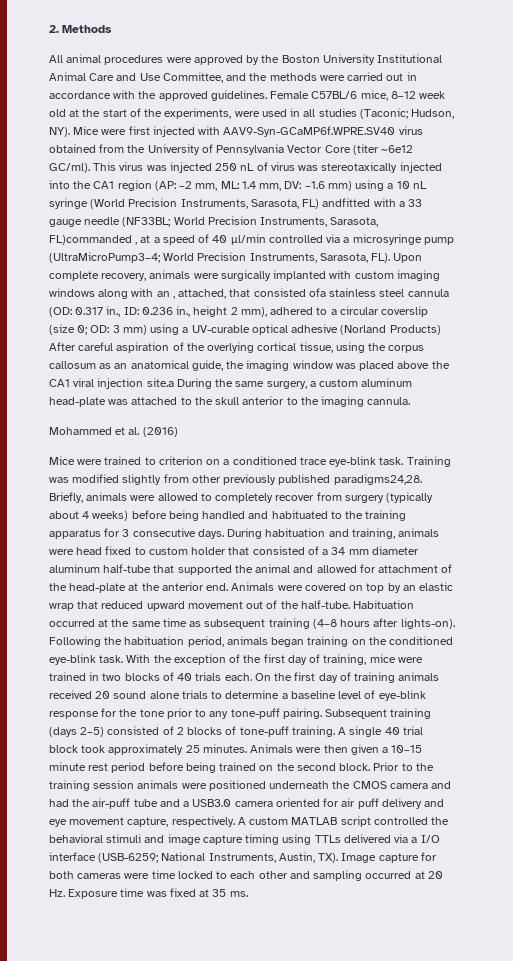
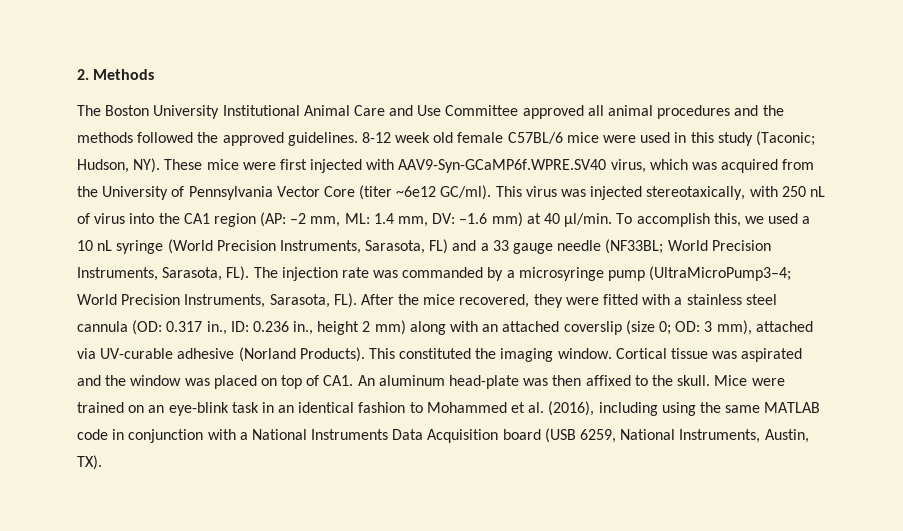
- All animal procedures were approved by the Boston University Institutional Animal Care and Use Committee, and the methods were carried out in accordance with the approved guidelines. Female C57BL/6 mice, 8–12 week old at the start of the experiments, were used in all studies (Taconic; Hudson, NY). Mice were first injected with AAV9-Syn-GCaMP6f.WPRE.SV40 virus obtained from the University of Pennsylvania Vector Core (titer ~6e12 GC/ml).
+ The Boston University Institutional Animal Care and Use Committee approved all animal procedures and the methods followed the approved guidelines. 8-12 week old female C57BL/6 mice were used in this study (Taconic; Hudson, NY). These mice were first injected with AAV9-Syn-GCaMP6f.WPRE.SV40 virus, which was acquired from the University of Pennsylvania Vector Core (titer ~6e12 GC/ml).
- This virus was injected 250 nL of virus was stereotaxically injected into the CA1 region (AP:
+ This virus was injected stereotaxically, with 250 nL of virus into the CA1 region (AP:
- –1.6 mm) using a 10 nL syringe (World Precision Instruments, Sarasota, FL) andfitted with a 33 gauge needle (NF33BL;
+ –1.6 mm) at 40 µl/min. To accomplish this, we used a 10 nL syringe (World Precision Instruments, Sarasota, FL) and a 33 gauge needle (NF33BL;
- World Precision Instruments, Sarasota, FL)commanded , at a speed of 40 µl/min controlled via a microsyringe pump (UltraMicroPump3–4;
+ World Precision Instruments, Sarasota, FL). The injection rate was commanded by a microsyringe pump (UltraMicroPump3–4;
- World Precision Instruments, Sarasota, FL). Upon complete recovery, animals were surgically implanted with custom imaging windows along with an , attached, that consisted ofa stainless steel cannula (OD:
+ World Precision Instruments, Sarasota, FL). After the mice recovered, they were fitted with a stainless steel cannula (OD:
- 0.236 in., height 2 mm), adhered to a circular coverslip (size 0;
+ 0.236 in., height 2 mm) along with an attached coverslip (size 0;
- 3 mm) using a UV-curable optical adhesive (Norland Products) After careful aspiration of the overlying cortical tissue, using the corpus callosum as an anatomical guide, the imaging window was placed above the CA1 viral injection site.a During the same surgery, a custom aluminum head-plate was attached to the skull anterior to the imaging cannula.
- Mohammed et al. (2016)
- Mice were trained to criterion on a conditioned trace eye-blink task. Training was modified slightly from other previously published paradigms24,28. Briefly, animals were allowed to completely recover from surgery (typically about 4 weeks) before being handled and habituated to the training apparatus for 3 consecutive days. During habituation and training, animals were head fixed to custom holder that consisted of a 34 mm diameter aluminum half-tube that supported the animal and allowed for attachment of the head-plate at the anterior end. Animals were covered on top by an elastic wrap that reduced upward movement out of the half-tube. Habituation occurred at the same time as subsequent training (4–8 hours after lights-on). Following the habituation period, animals began training on the conditioned eye-blink task. With the exception of the first day of training, mice were trained in two blocks of 40 trials each. On the first day of training animals received 20 sound alone trials to determine a baseline level of eye-blink response for the tone prior to any tone-puff pairing. Subsequent training (days 2–5) consisted of 2 blocks of tone-puff training. A single 40 trial block took approximately 25 minutes. Animals were then given a 10–15 minute rest period before being trained on the second block. Prior to the training session animals were positioned underneath the CMOS camera and had the air-puff tube and a USB3.0 camera oriented for air puff delivery and eye movement capture, respectively. A custom MATLAB script controlled the behavioral stimuli and image capture timing using TTLs delivered via a I/O interface (USB-6259; National Instruments, Austin, TX). Image capture for both cameras were time locked to each other and sampling occurred at 20 Hz. Exposure time was fixed at 35 ms.
+ 3 mm), attached via UV-curable adhesive (Norland Products). This constituted the imaging window. Cortical tissue was aspirated and the window was placed on top of CA1. An aluminum head-plate was then affixed to the skull. Mice were trained on an eye-blink task in an identical fashion to Mohammed et al. (2016), including using the same MATLAB code in conjunction with a National Instruments Data Acquisition board (USB 6259, National Instruments, Austin, TX).

